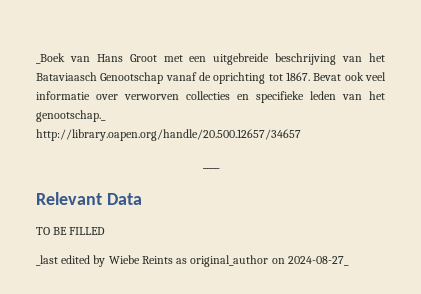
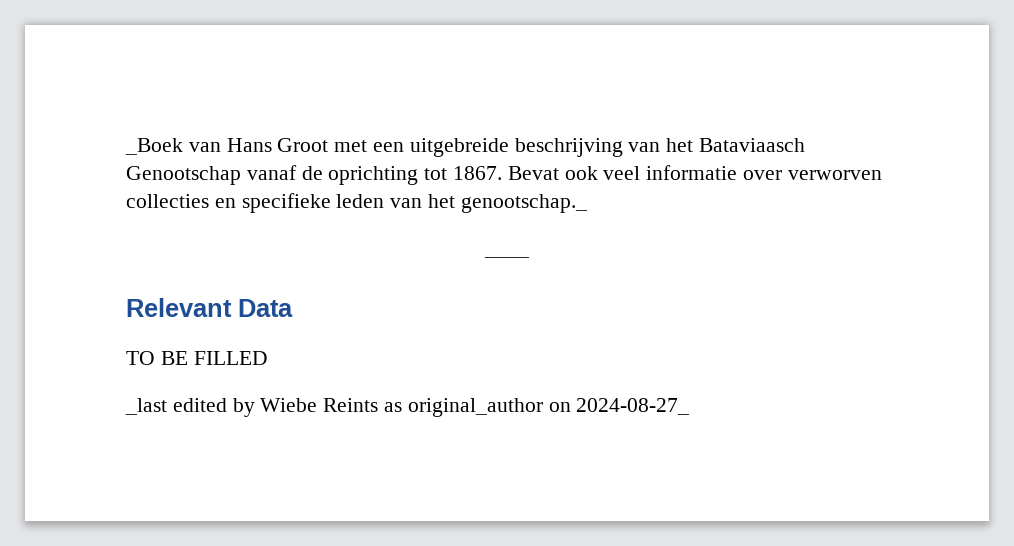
- http://library.oapen.org/handle/20.500.12657/34657

